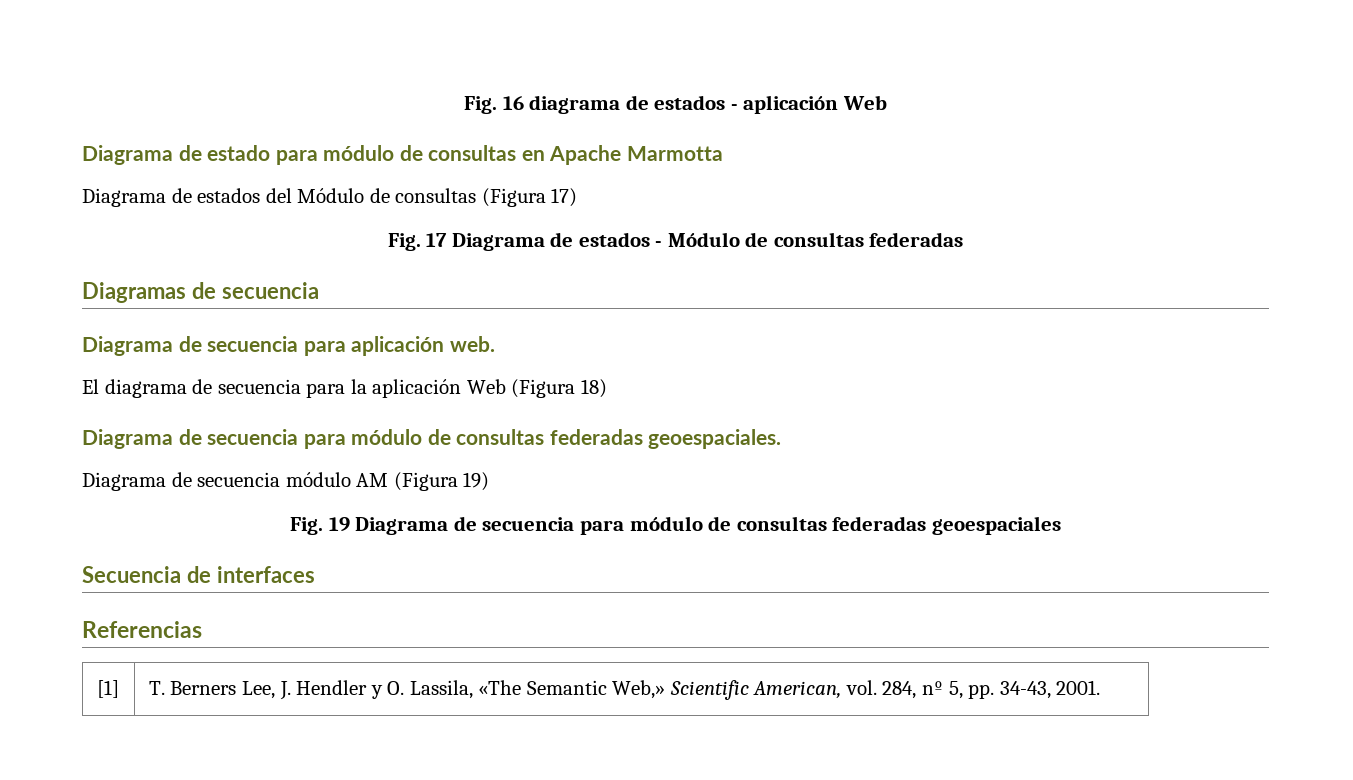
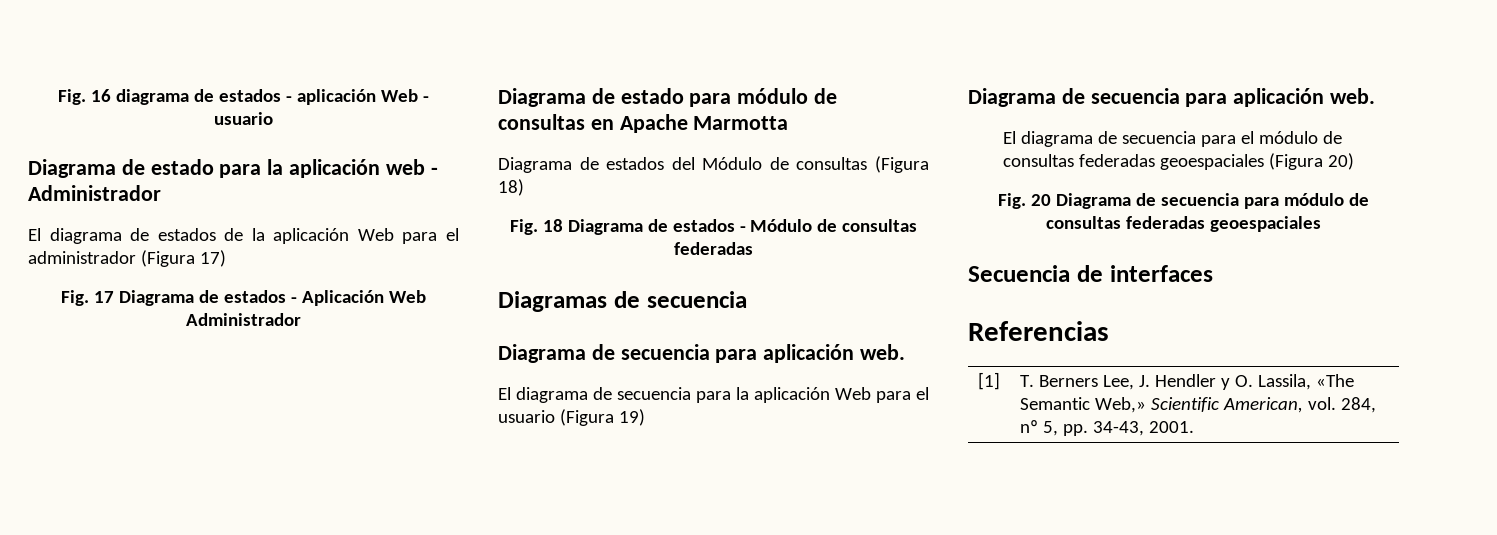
- Fig. 16 diagrama de estados - aplicación Web
+ Fig. 16 diagrama de estados - aplicación Web - usuario
+ Diagrama de estado para la aplicación web - Administrador
+ El diagrama de estados de la aplicación Web para el administrador (Figura 17)
+ Fig. 17 Diagrama de estados - Aplicación Web Administrador
- Diagrama de estados del Módulo de consultas (Figura 17)
- Fig. 17 Diagrama de estados - Módulo de consultas federadas
+ Diagrama de estados del Módulo de consultas (Figura 18)
+ Fig. 18 Diagrama de estados - Módulo de consultas federadas
- El diagrama de secuencia para la aplicación Web (Figura 18)
- Diagrama de secuencia para módulo de consultas federadas geoespaciales.
- Diagrama de secuencia módulo AM (Figura 19)
- Fig. 19 Diagrama de secuencia para módulo de consultas federadas geoespaciales
+ El diagrama de secuencia para la aplicación Web para el usuario (Figura 19)
+ Diagrama de secuencia para aplicación web.
+ El diagrama de secuencia para el módulo de consultas federadas geoespaciales (Figura 20)
+ Fig. 20 Diagrama de secuencia para módulo de consultas federadas geoespaciales

